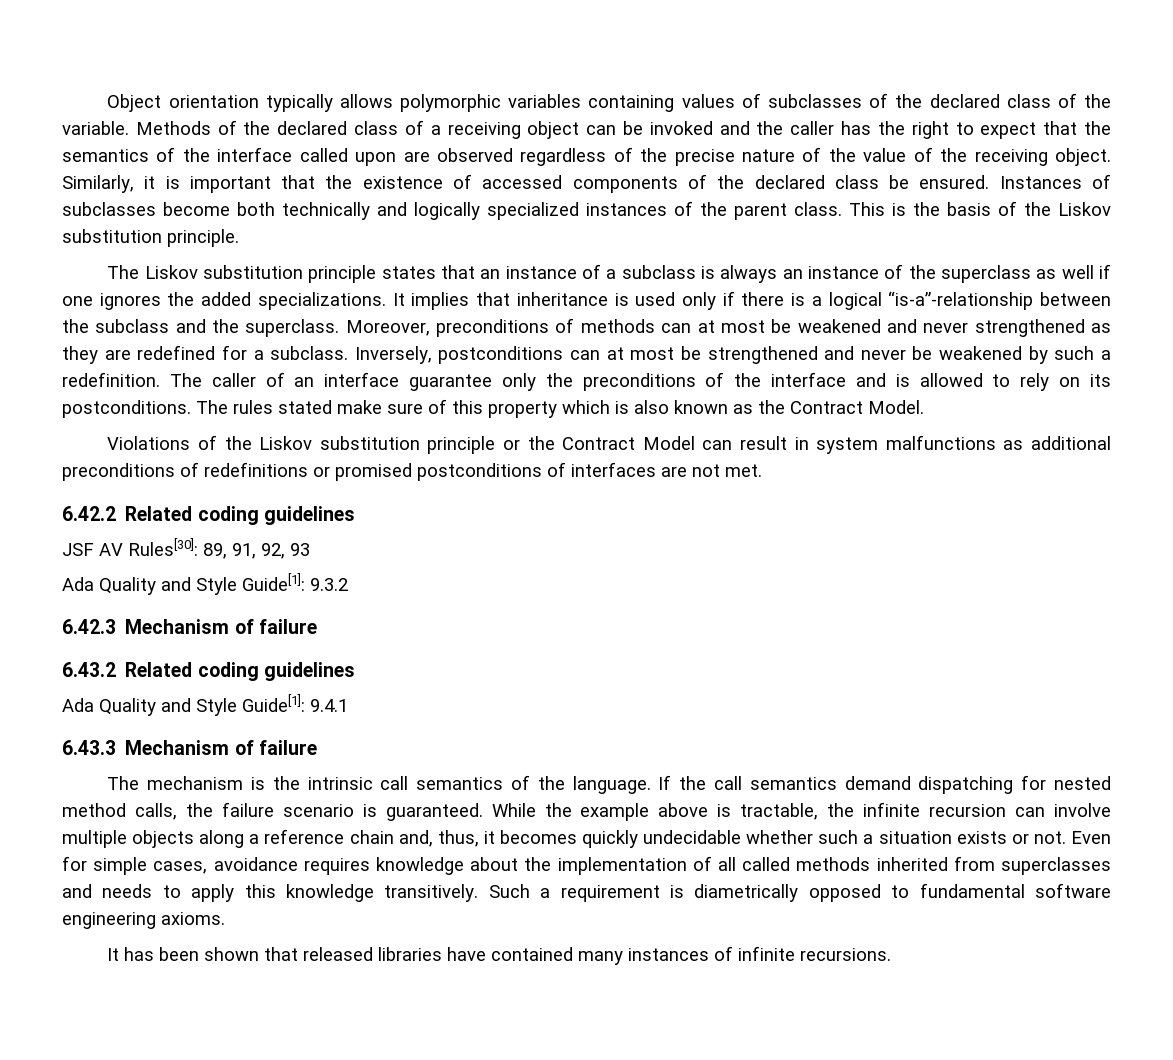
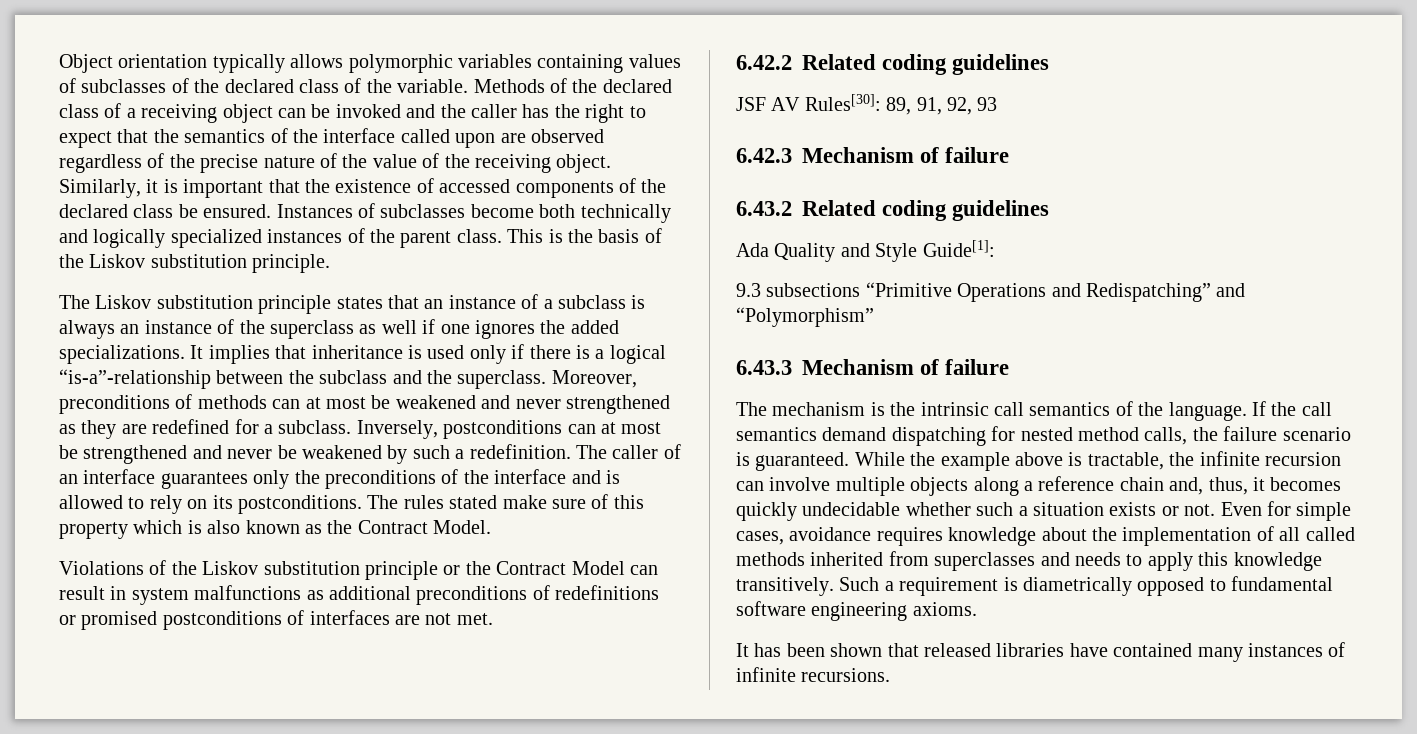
- The caller of an interface guarantee only the preconditions of the interface and is allowed to rely on its postconditions.
+ The caller of an interface guarantees only the preconditions of the interface and is allowed to rely on its postconditions.
- Ada Quality and Style Guide[1]: 9.3.2
- Ada Quality and Style Guide[1]: 9.4.1
+ Ada Quality and Style Guide[1]:
+ 9.3 subsections “Primitive Operations and Redispatching” and “Polymorphism”

